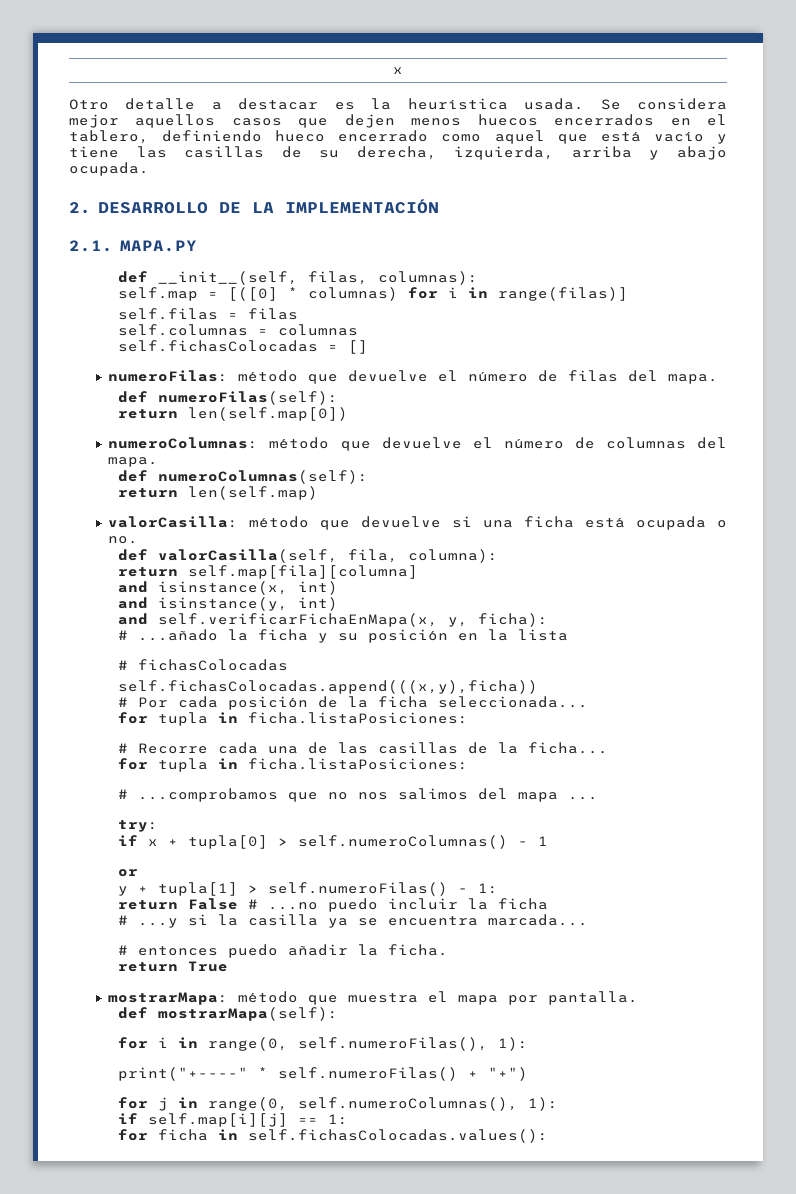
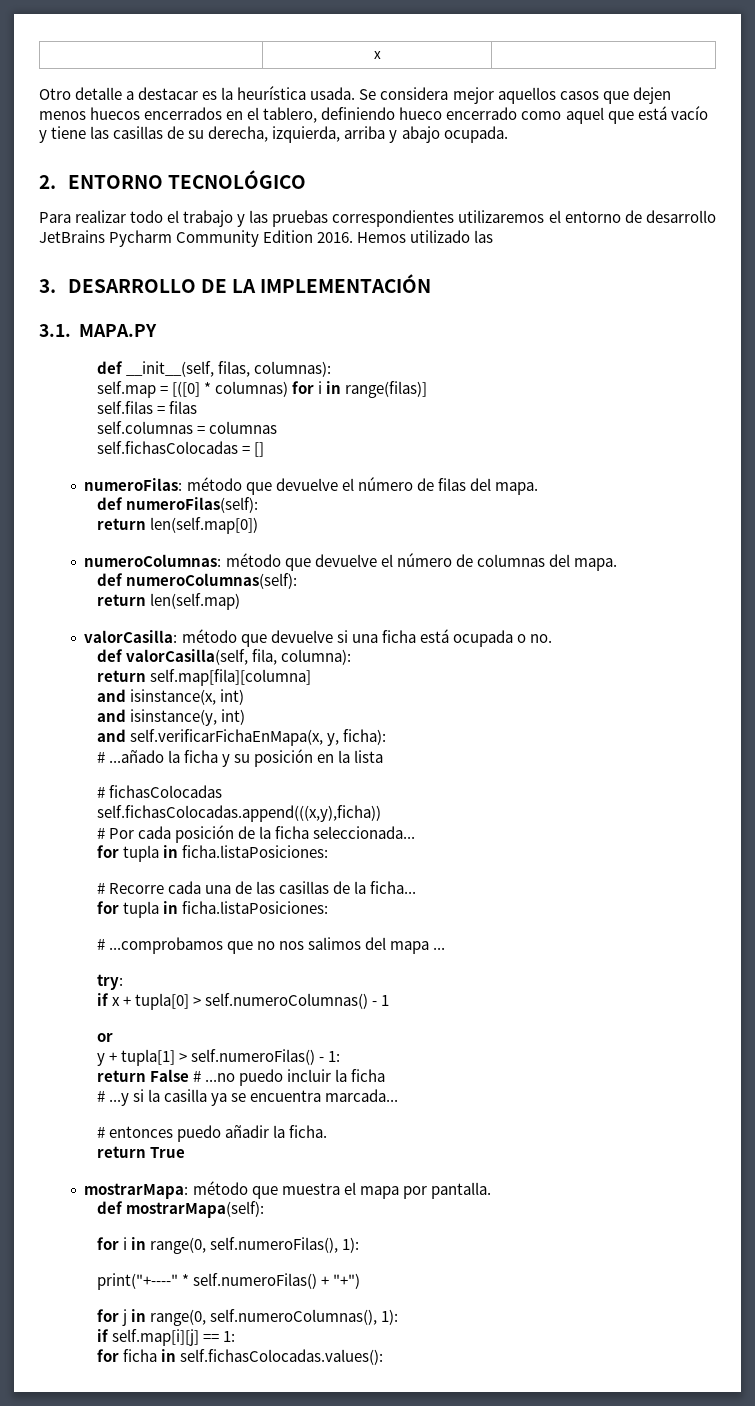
- 2. DESARROLLO DE LA IMPLEMENTACIÓN
+ 2. ENTORNO TECNOLÓGICO
+ Para realizar todo el trabajo y las pruebas correspondientes utilizaremos el entorno de desarrollo JetBrains Pycharm Community Edition 2016. Hemos utilizado las
+ 3. DESARROLLO DE LA IMPLEMENTACIÓN
- 2.1. MAPA.PY
+ 3.1. MAPA.PY

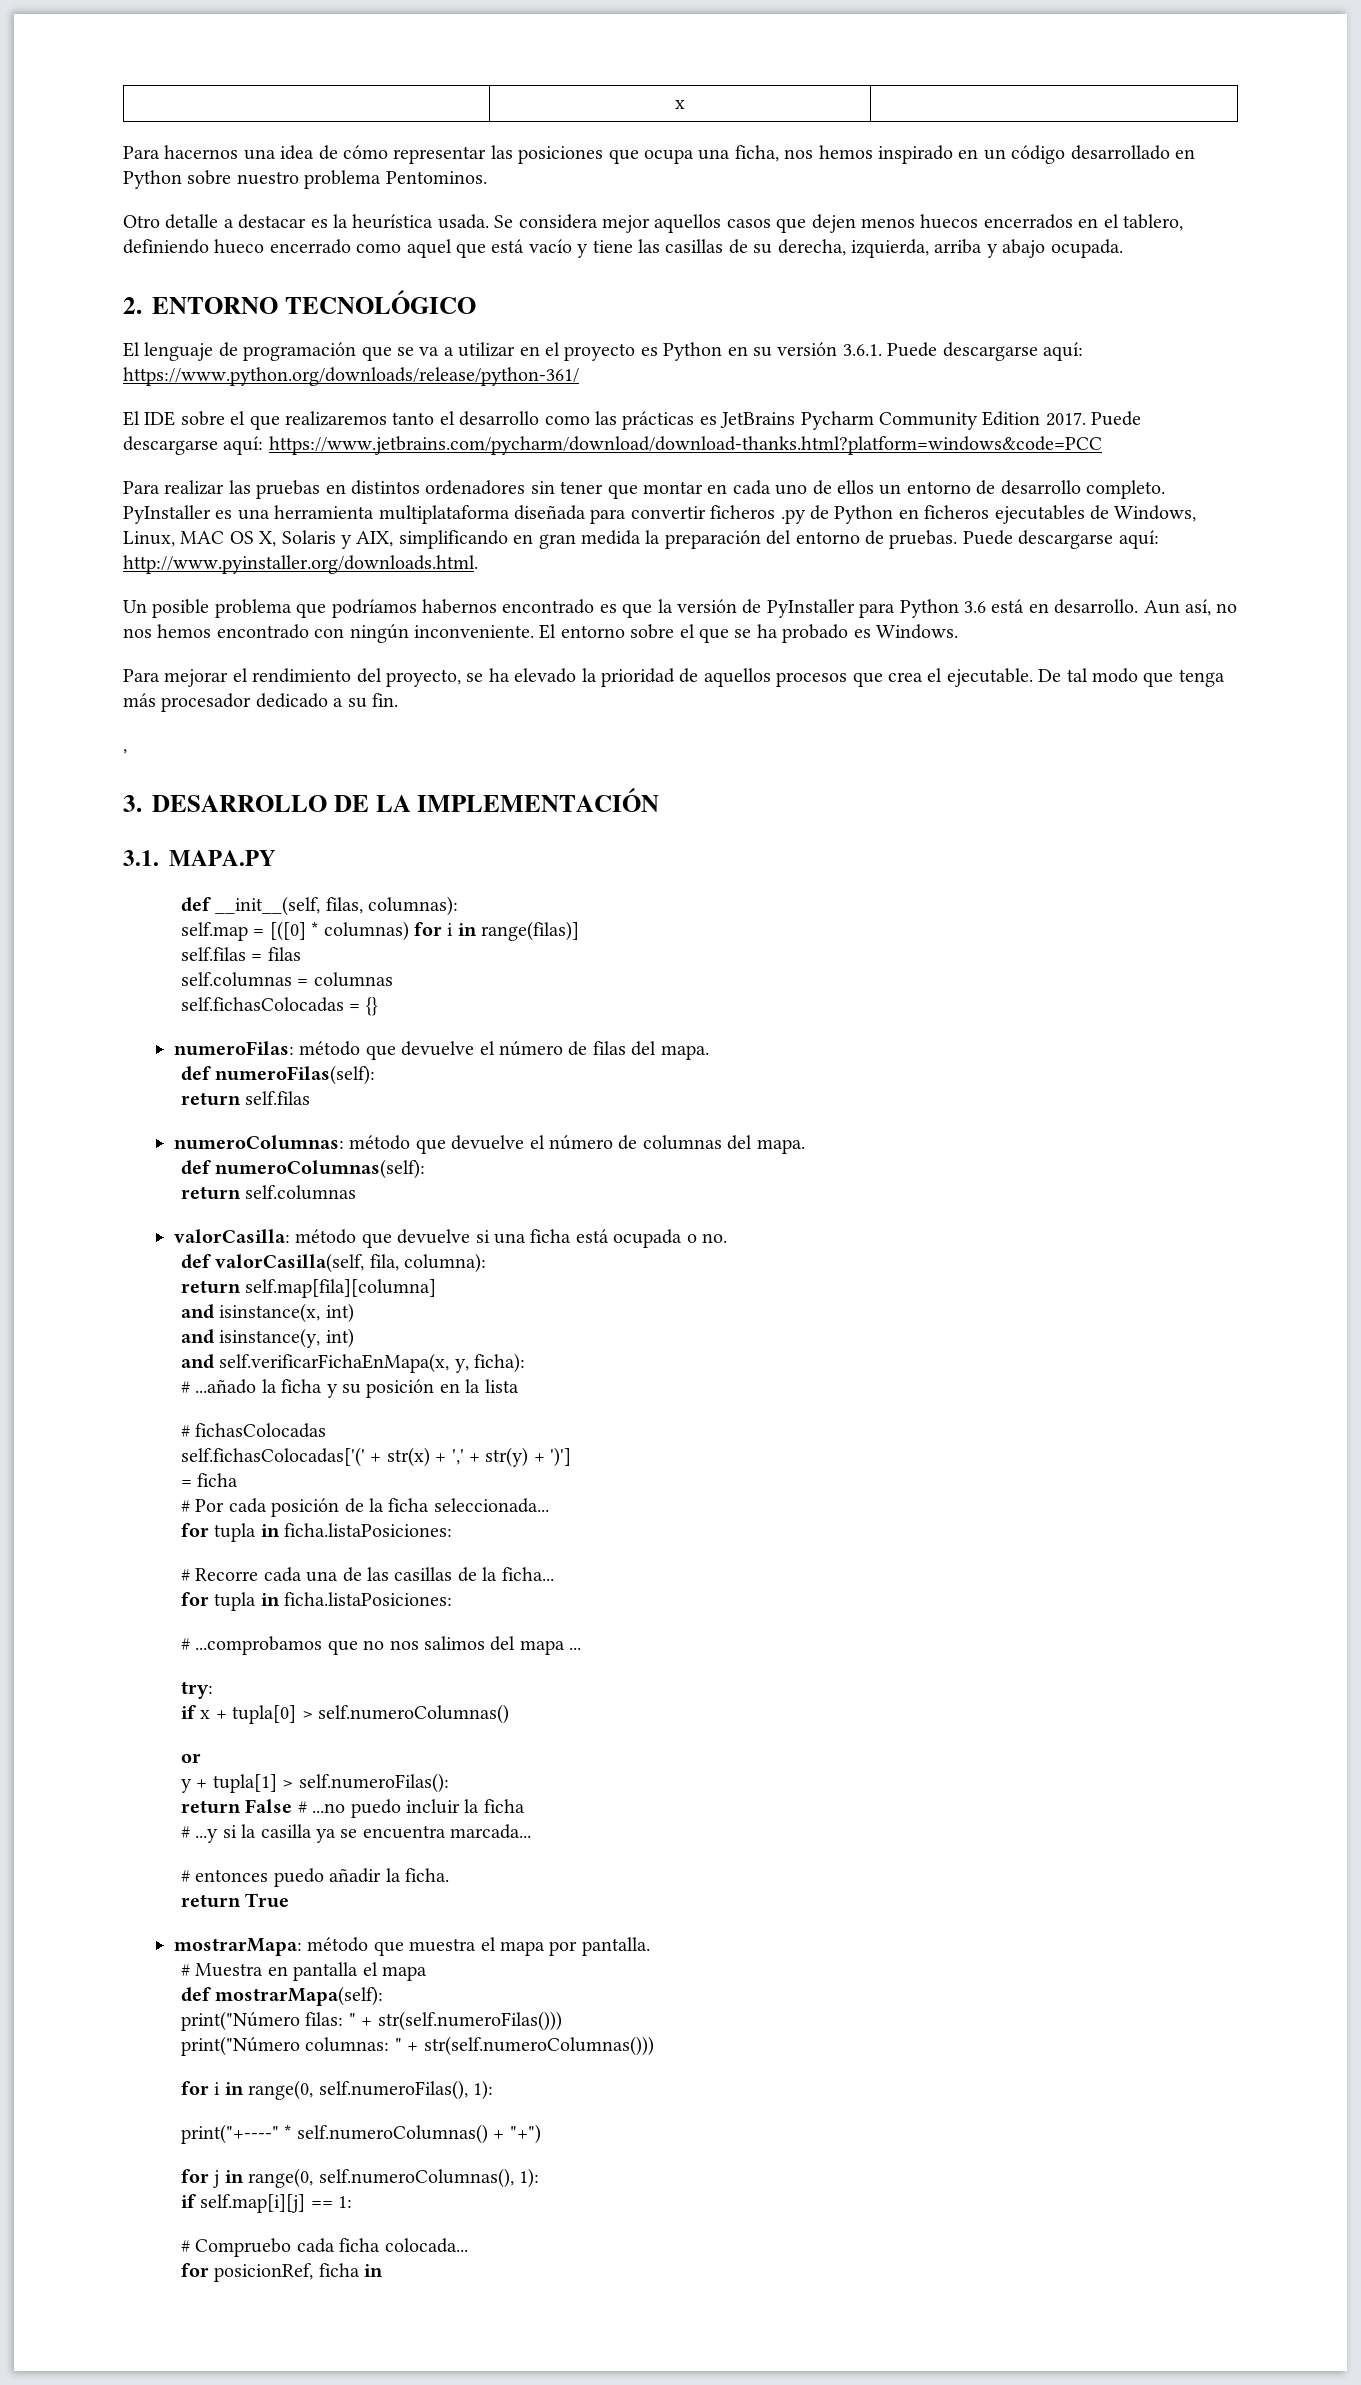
+ Para hacernos una idea de cómo representar las posiciones que ocupa una ficha, nos hemos inspirado en un código desarrollado en Python sobre nuestro problema Pentominos.
- Para realizar todo el trabajo y las pruebas correspondientes utilizaremos el entorno de desarrollo JetBrains Pycharm Community Edition 2016. Hemos utilizado las
+ El lenguaje de programación que se va a utilizar en el proyecto es Python en su versión 3.6.1. Puede descargarse aquí: https://www.python.org/downloads/release/python-361/
+ El IDE sobre el que realizaremos tanto el desarrollo como las prácticas es JetBrains Pycharm Community Edition 2017. Puede descargarse aquí: https://www.jetbrains.com/pycharm/download/download-thanks.html?platform=windows&code=PCC
+ Para realizar las pruebas en distintos ordenadores sin tener que montar en cada uno de ellos un entorno de desarrollo completo. PyInstaller es una herramienta multiplataforma diseñada para convertir ficheros .py de Python en ficheros ejecutables de Windows, Linux, MAC OS X, Solaris y AIX, simplificando en gran medida la preparación del entorno de pruebas. Puede descargarse aquí: http://www.pyinstaller.org/downloads.html.
+ Un posible problema que podríamos habernos encontrado es que la versión de PyInstaller para Python 3.6 está en desarrollo. Aun así, no nos hemos encontrado con ningún inconveniente. El entorno sobre el que se ha probado es Windows.
+ Para mejorar el rendimiento del proyecto, se ha elevado la prioridad de aquellos procesos que crea el ejecutable. De tal modo que tenga más procesador dedicado a su fin.
+ ,
- self.fichasColocadas = []
+ self.fichasColocadas = {}
- return len(self.map[0])
+ return self.filas
- return len(self.map)
+ return self.columnas
- self.fichasColocadas.append(((x,y),ficha))
+ self.fichasColocadas['(' + str(x) + ',' + str(y) + ')']
+ = ficha
- if x + tupla[0] > self.numeroColumnas() - 1
+ if x + tupla[0] > self.numeroColumnas()
- y + tupla[1] > self.numeroFilas() - 1:
+ y + tupla[1] > self.numeroFilas():
+ # Muestra en pantalla el mapa
  def mostrarMapa(self):
+ print("Número filas: " + str(self.numeroFilas()))
+ print("Número columnas: " + str(self.numeroColumnas()))
- print("+----" * self.numeroFilas() + "+")
+ print("+----" * self.numeroColumnas() + "+")
- for ficha in self.fichasColocadas.values():
+ # Compruebo cada ficha colocada...
+ for posicionRef, ficha in

